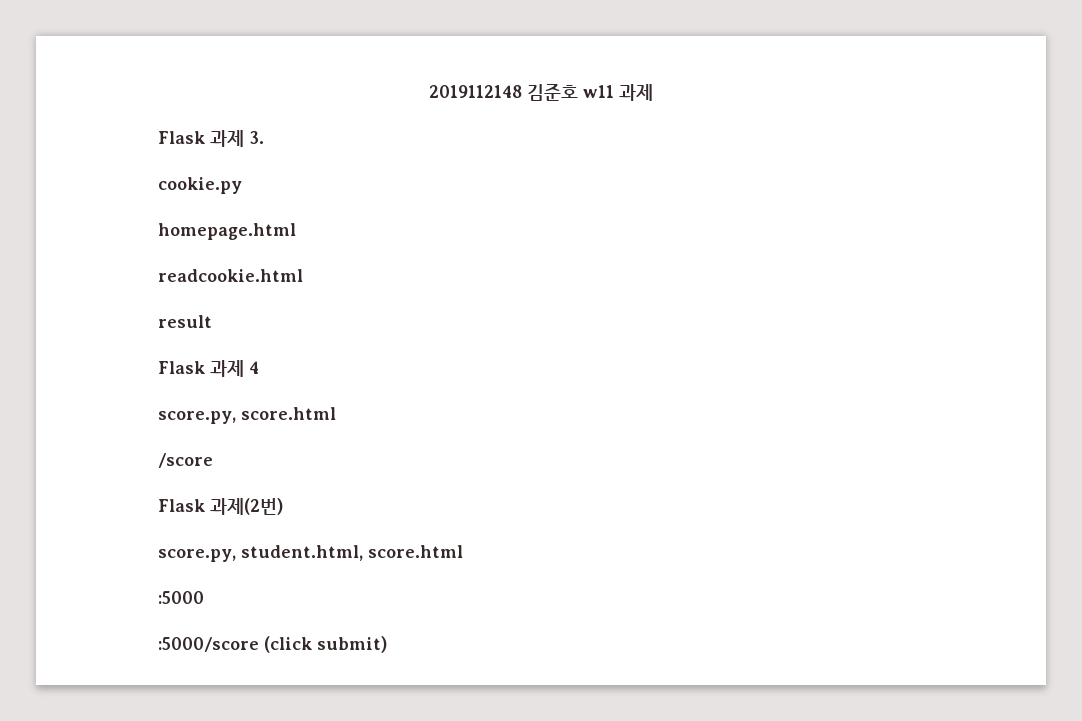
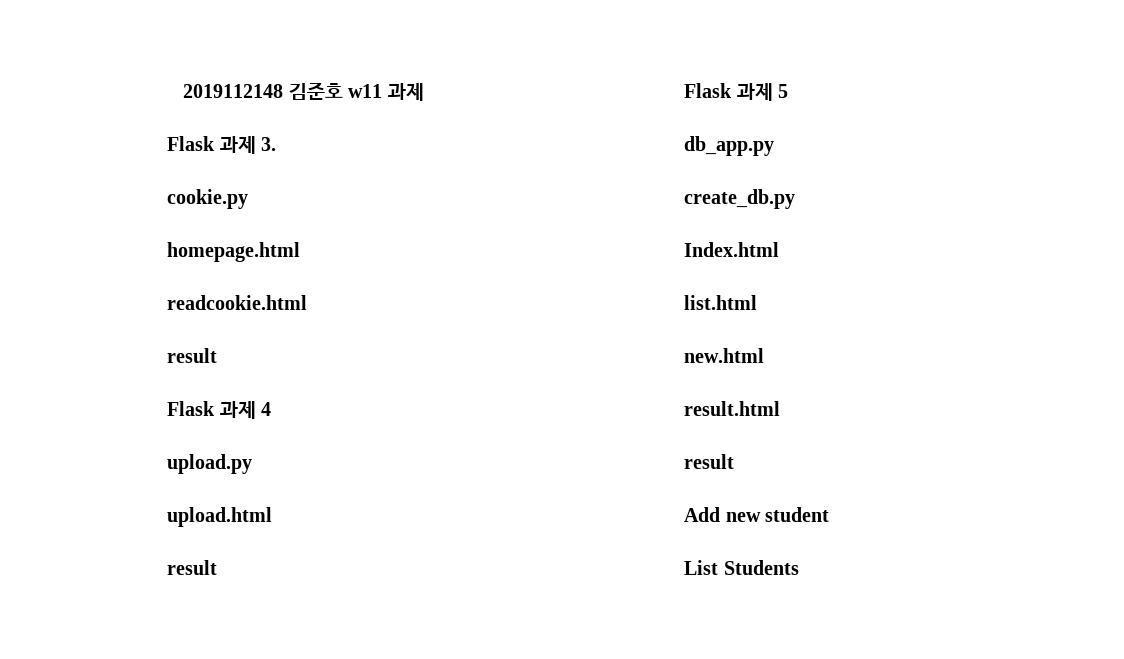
- score.py, score.html
- /score
- Flask 과제(2번)
- score.py, student.html, score.html
- :5000
- :5000/score (click submit)
+ upload.py
+ upload.html
+ result
+ Flask 과제 5
+ db_app.py
+ create_db.py
+ Index.html
+ list.html
+ new.html
+ result.html
+ result
+ Add new student
+ List Students

